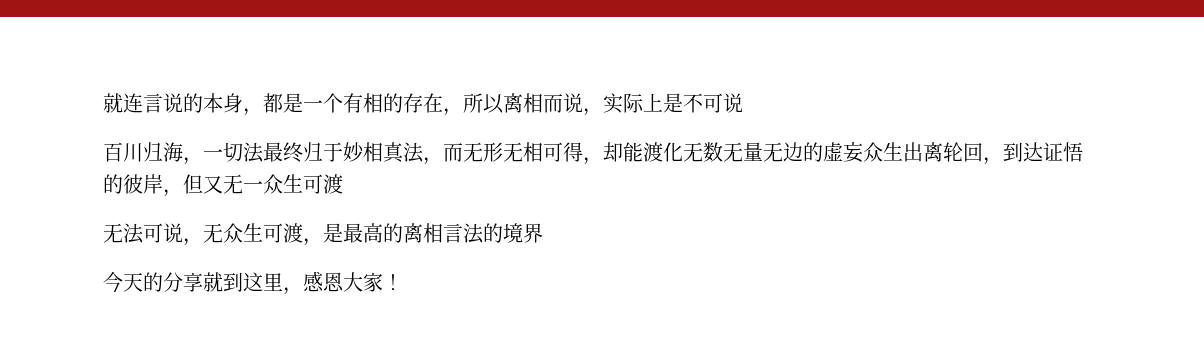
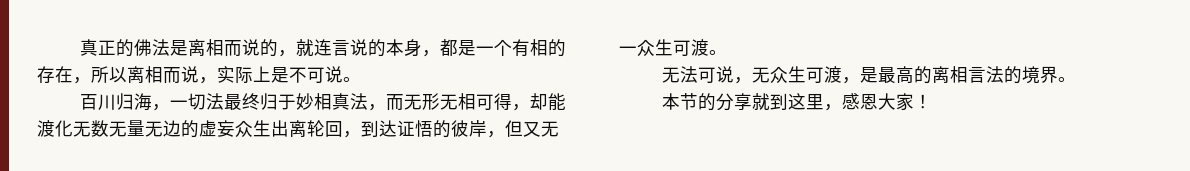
- 就连言说的本身，都是一个有相的存在，所以离相而说，实际上是不可说
+ 真正的佛法是离相而说的，就连言说的本身，都是一个有相的存在，所以离相而说，实际上是不可说。
- 百川归海，一切法最终归于妙相真法，而无形无相可得，却能渡化无数无量无边的虚妄众生出离轮回，到达证悟的彼岸，但又无一众生可渡
+ 百川归海，一切法最终归于妙相真法，而无形无相可得，却能渡化无数无量无边的虚妄众生出离轮回，到达证悟的彼岸，但又无一众生可渡。
- 无法可说，无众生可渡，是最高的离相言法的境界
- 今天的分享就到这里，感恩大家！
+ 无法可说，无众生可渡，是最高的离相言法的境界。
+ 本节的分享就到这里，感恩大家！

